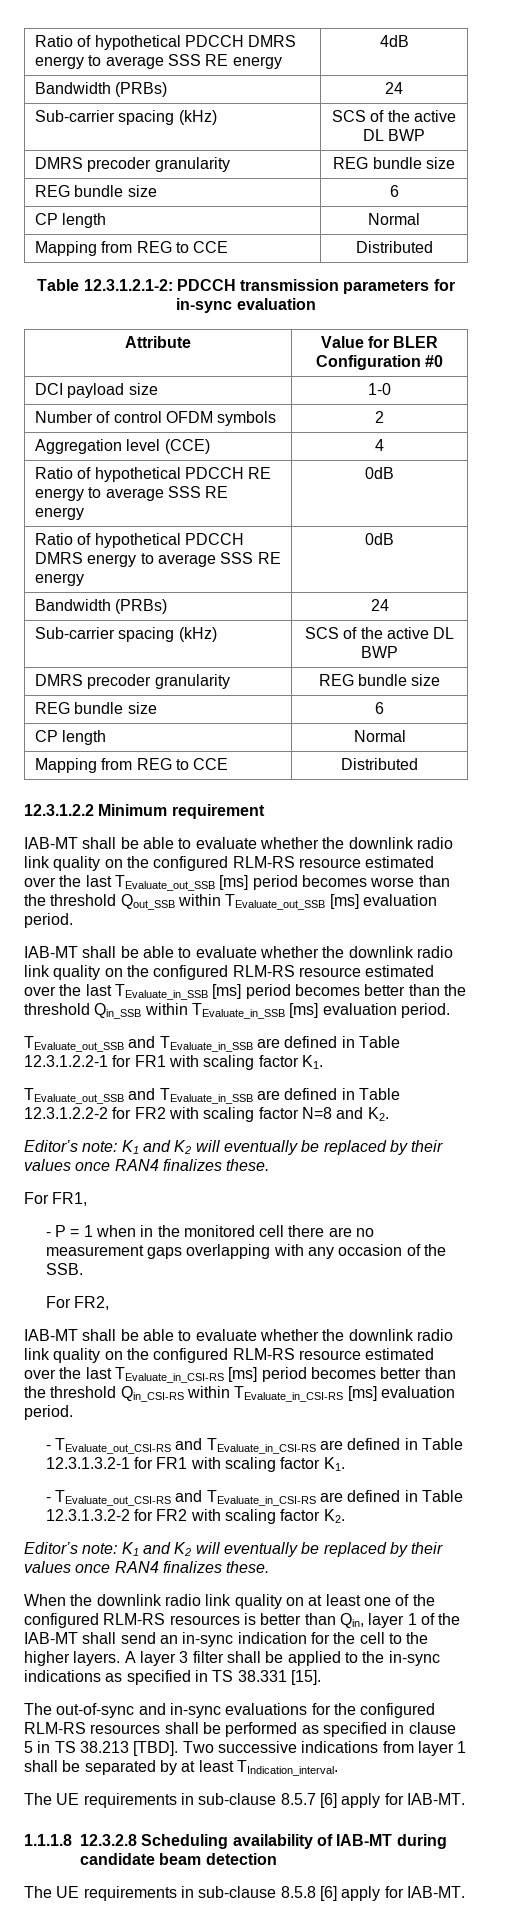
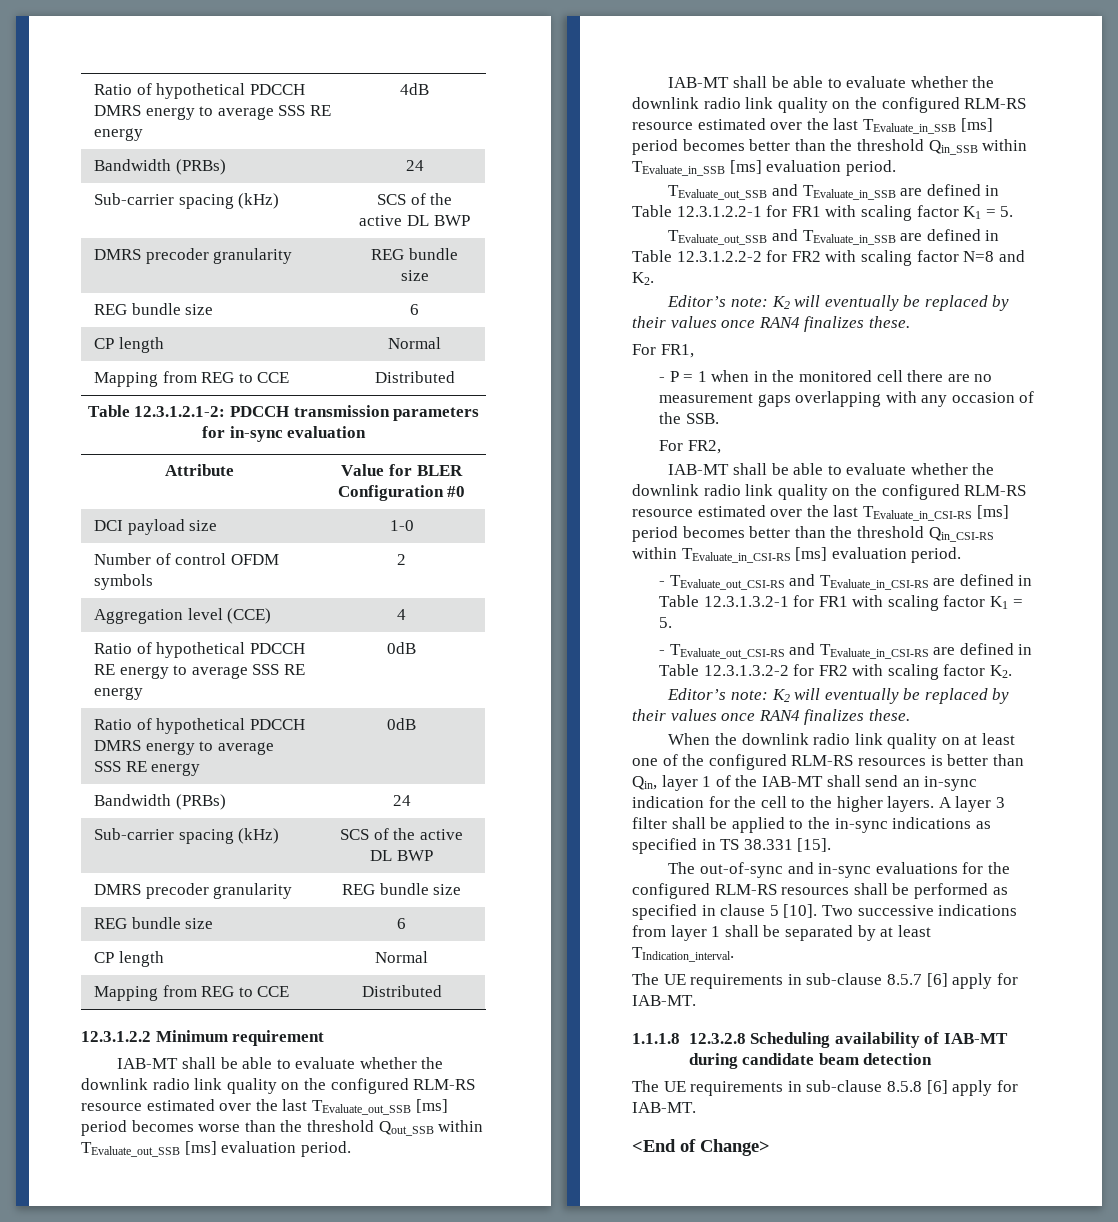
- TEvaluate_out_SSB and TEvaluate_in_SSB are defined in Table 12.3.1.2.2-1 for FR1 with scaling factor K1.
+ TEvaluate_out_SSB and TEvaluate_in_SSB are defined in Table 12.3.1.2.2-1 for FR1 with scaling factor K1 = 5.
  TEvaluate_out_SSB and TEvaluate_in_SSB are defined in Table 12.3.1.2.2-2 for FR2 with scaling factor N=8 and K2.
- Editor’s note: K1 and K2 will eventually be replaced by their values once RAN4 finalizes these.
+ Editor’s note: K2 will eventually be replaced by their values once RAN4 finalizes these.
- - TEvaluate_out_CSI-RS and TEvaluate_in_CSI-RS are defined in Table 12.3.1.3.2-1 for FR1 with scaling factor K1.
+ - TEvaluate_out_CSI-RS and TEvaluate_in_CSI-RS are defined in Table 12.3.1.3.2-1 for FR1 with scaling factor K1 = 5.
  - TEvaluate_out_CSI-RS and TEvaluate_in_CSI-RS are defined in Table 12.3.1.3.2-2 for FR2 with scaling factor K2.
- Editor’s note: K1 and K2 will eventually be replaced by their values once RAN4 finalizes these.
+ Editor’s note: K2 will eventually be replaced by their values once RAN4 finalizes these.
- The out-of-sync and in-sync evaluations for the configured RLM-RS resources shall be performed as specified in clause 5 in TS 38.213 [TBD].
+ The out-of-sync and in-sync evaluations for the configured RLM-RS resources shall be performed as specified in clause 5 [10].
+ <End of Change>

